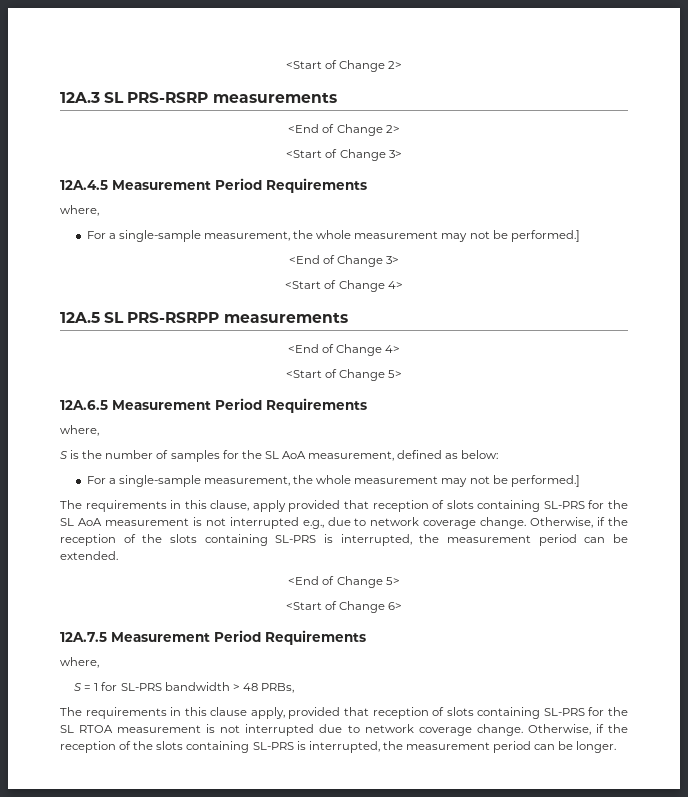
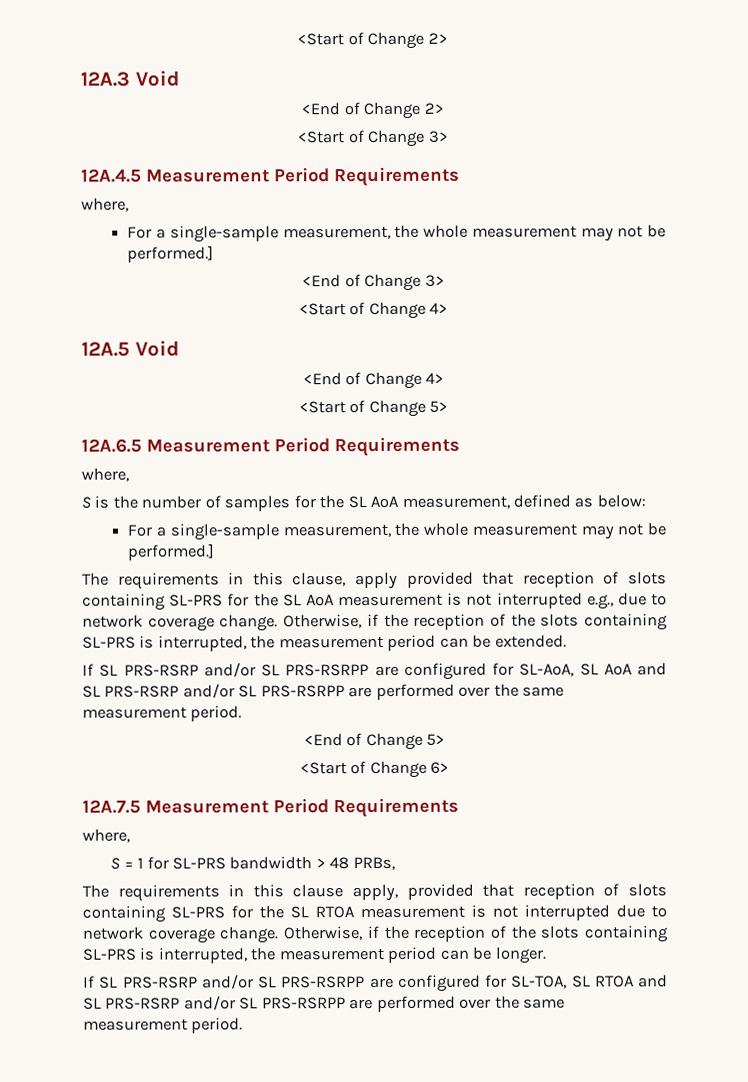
- 12A.3 SL PRS-RSRP measurements
+ 12A.3 Void
- 12A.5 SL PRS-RSRPP measurements
+ 12A.5 Void
+ If SL PRS-RSRP and/or SL PRS-RSRPP are configured for SL-AoA, SL AoA and SL PRS-RSRP and/or SL PRS-RSRPP are performed over the same measurement period.
+ If SL PRS-RSRP and/or SL PRS-RSRPP are configured for SL-TOA, SL RTOA and SL PRS-RSRP and/or SL PRS-RSRPP are performed over the same measurement period.

